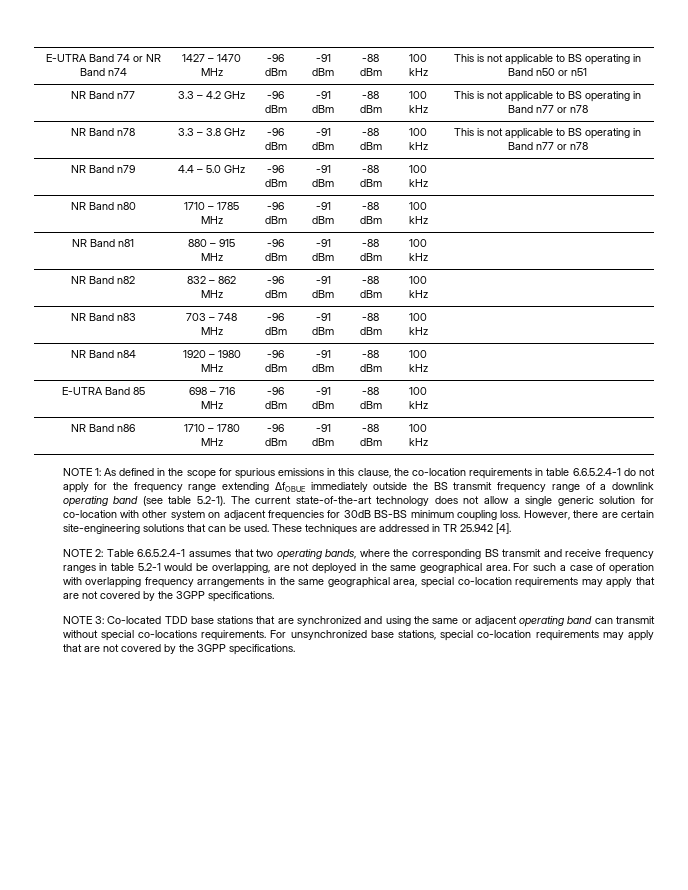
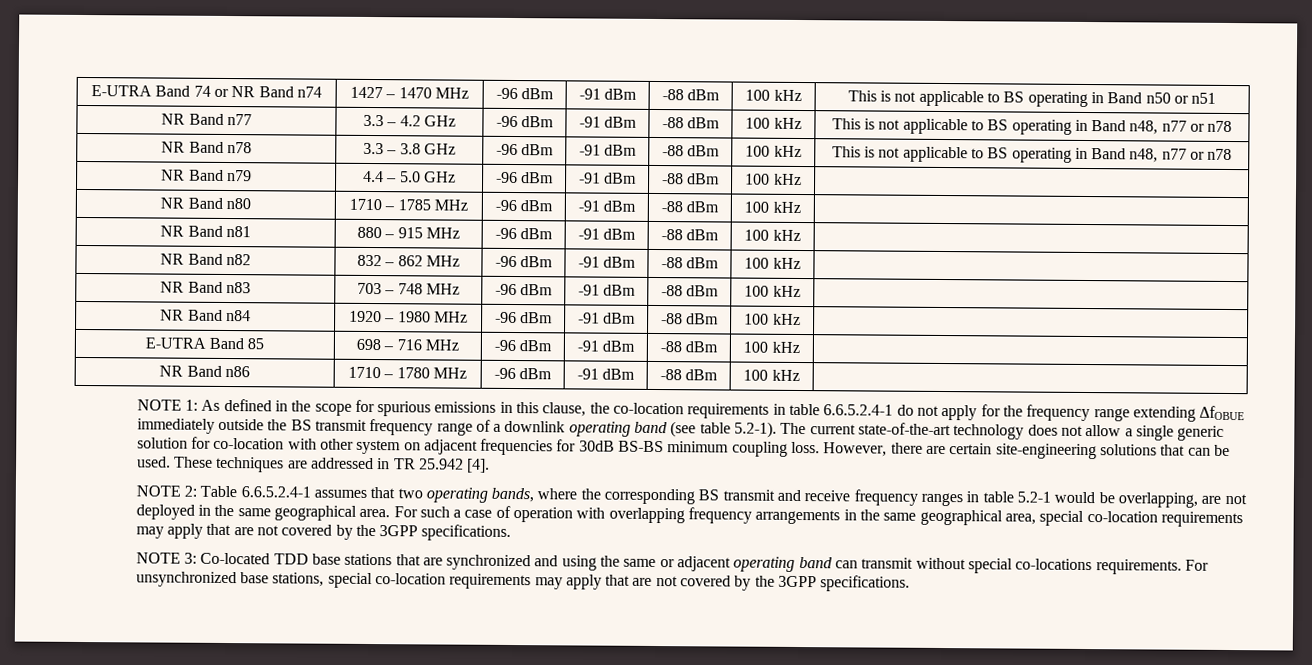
- NR Band n77 | 3.3 – 4.2 GHz | -96 dBm | -91 dBm | -88 dBm | 100 kHz | This is not applicable to BS operating in Band n77 or n78
+ NR Band n77 | 3.3 – 4.2 GHz | -96 dBm | -91 dBm | -88 dBm | 100 kHz | This is not applicable to BS operating in Band n48, n77 or n78
- NR Band n78 | 3.3 – 3.8 GHz | -96 dBm | -91 dBm | -88 dBm | 100 kHz | This is not applicable to BS operating in Band n77 or n78
+ NR Band n78 | 3.3 – 3.8 GHz | -96 dBm | -91 dBm | -88 dBm | 100 kHz | This is not applicable to BS operating in Band n48, n77 or n78

